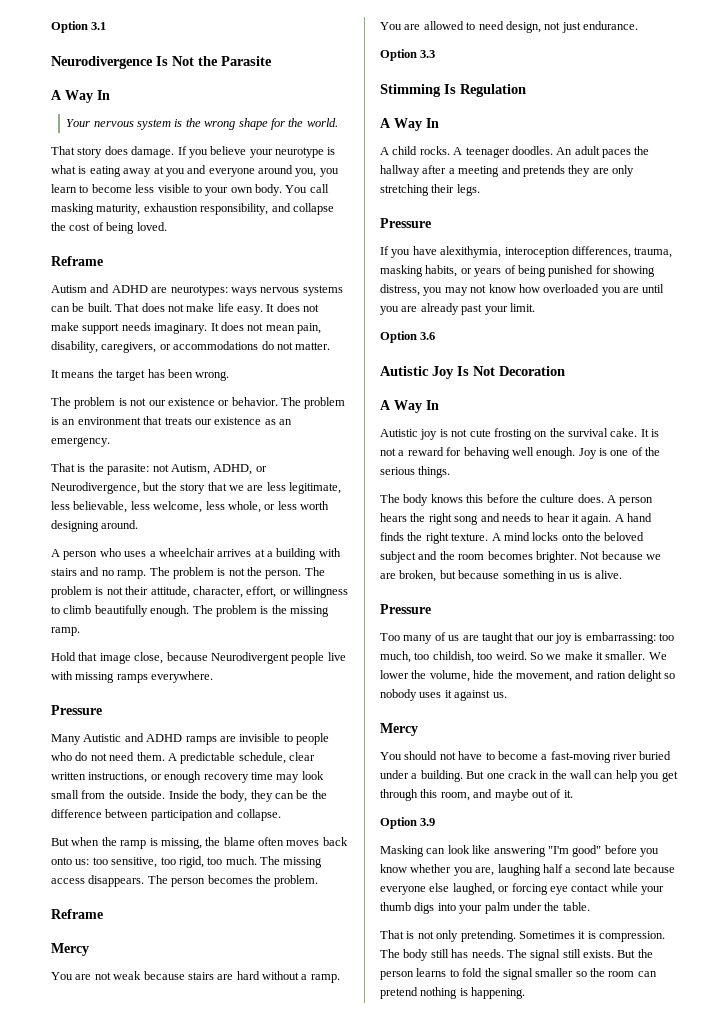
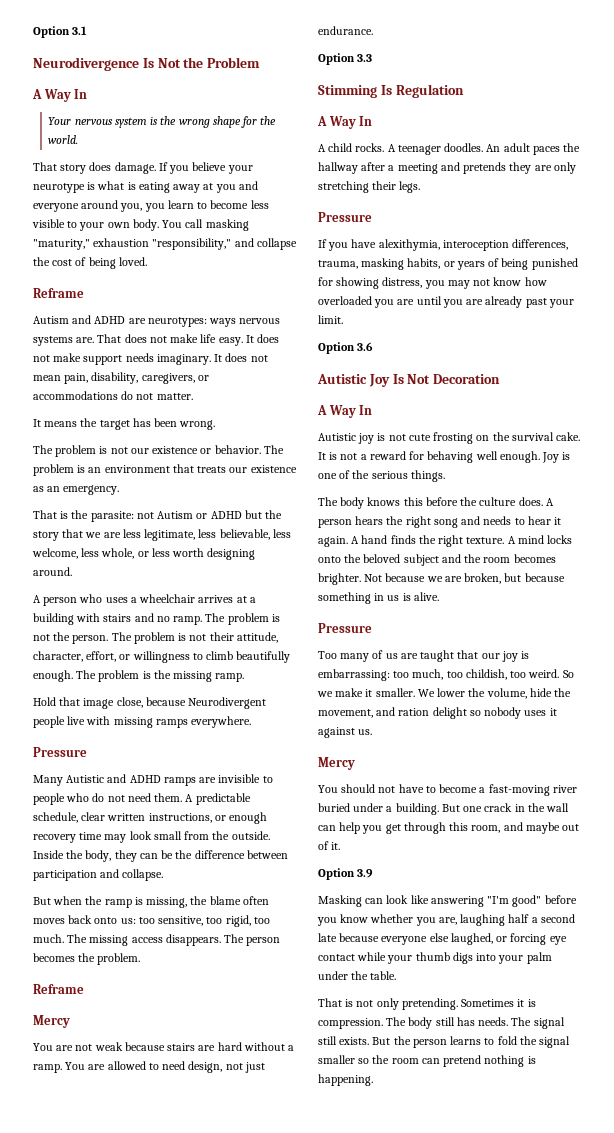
- Neurodivergence Is Not the Parasite
+ Neurodivergence Is Not the Problem
- You call masking maturity, exhaustion responsibility, and collapse the cost of being loved.
+ You call masking "maturity," exhaustion "responsibility," and collapse the cost of being loved.
- Autism and ADHD are neurotypes: ways nervous systems can be built.
+ Autism and ADHD are neurotypes: ways nervous systems are.
- That is the parasite: not Autism, ADHD, or Neurodivergence, but the story that we are less legitimate, less believable, less welcome, less whole, or less worth designing around.
+ That is the parasite: not Autism or ADHD but the story that we are less legitimate, less believable, less welcome, less whole, or less worth designing around.

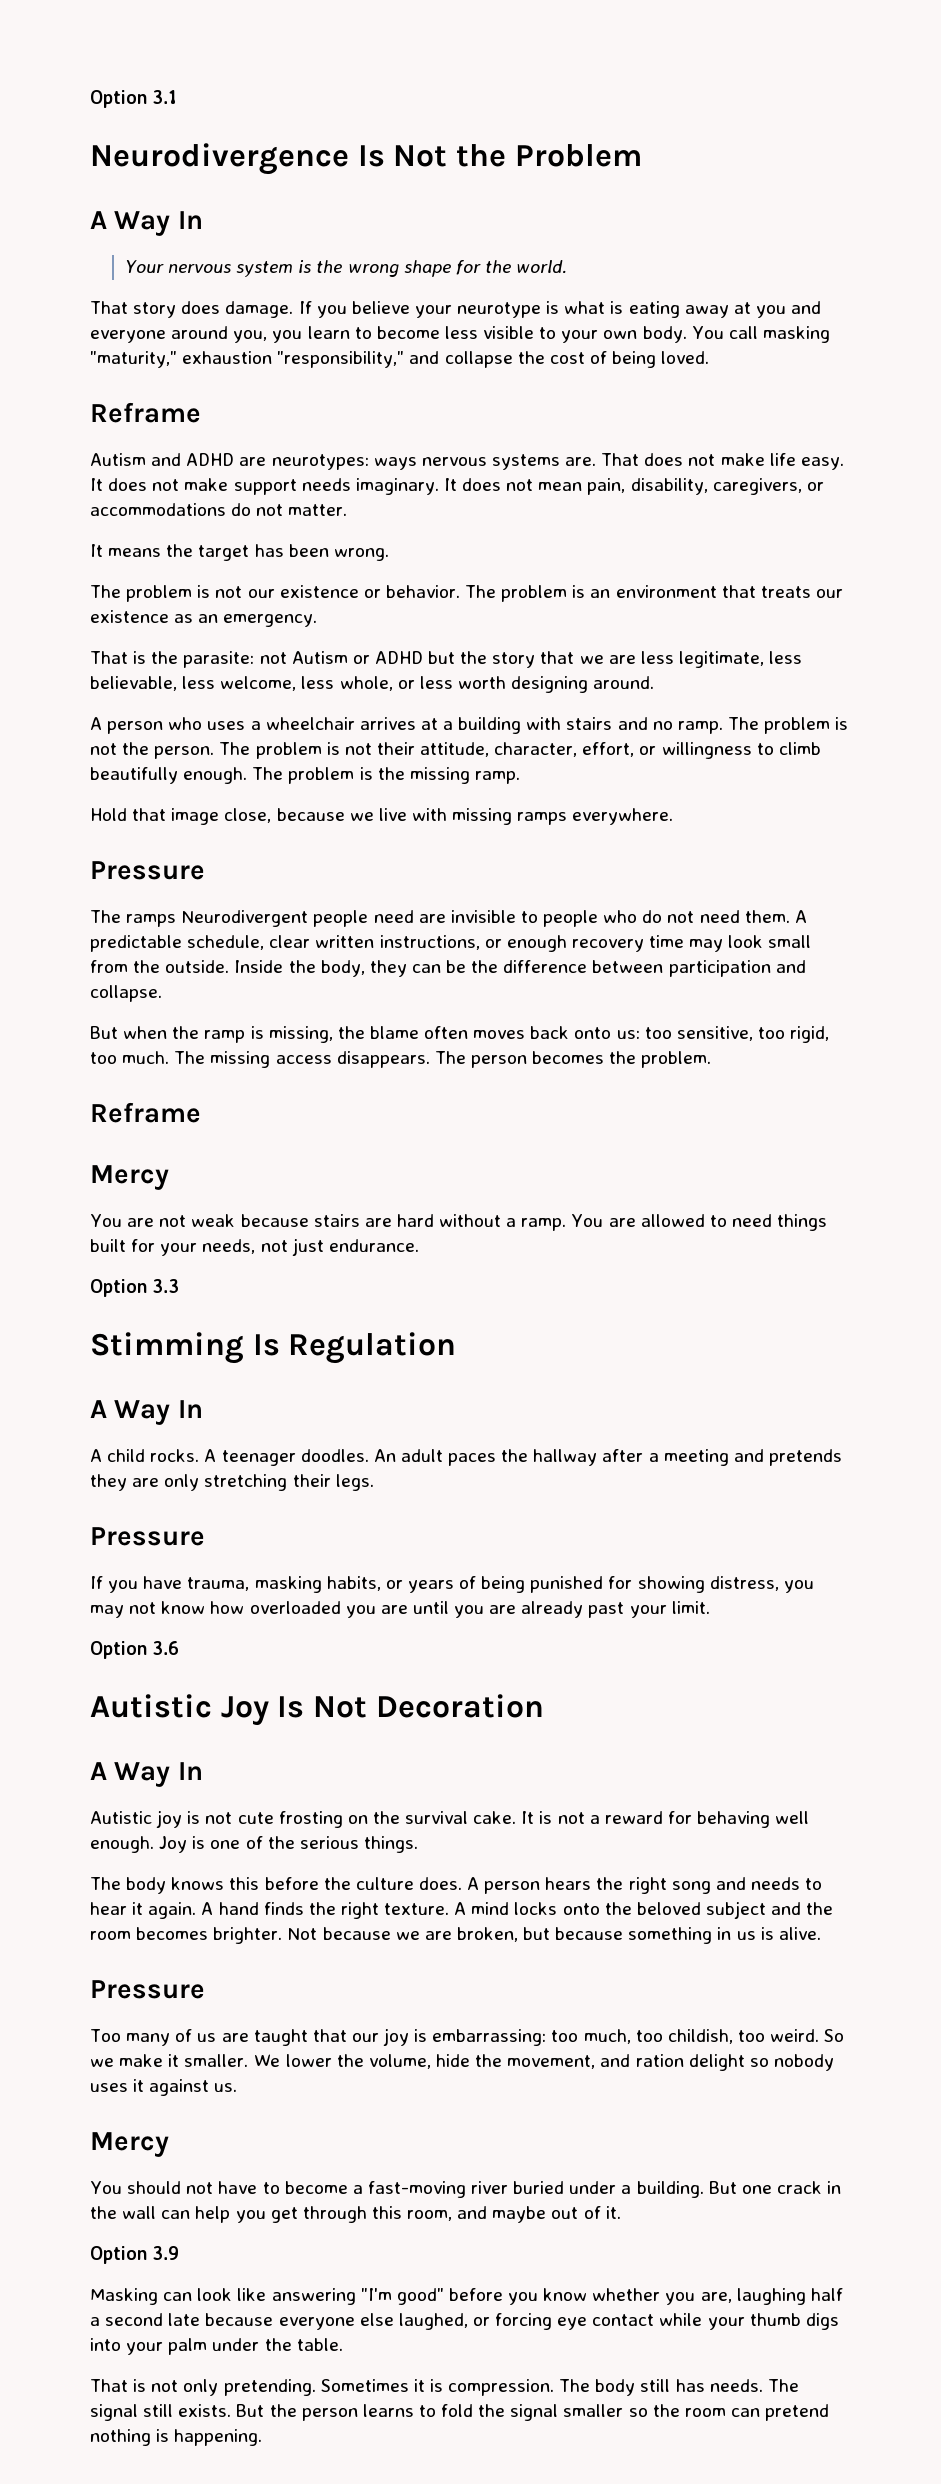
- Hold that image close, because Neurodivergent people live with missing ramps everywhere.
+ Hold that image close, because we live with missing ramps everywhere.
- Many Autistic and ADHD ramps are invisible to people who do not need them.
+ The ramps Neurodivergent people need are invisible to people who do not need them.
- You are allowed to need design, not just endurance.
+ You are allowed to need things built for your needs, not just endurance.
- If you have alexithymia, interoception differences, trauma, masking habits, or years of being punished for showing distress, you may not know how overloaded you are until you are already past your limit.
+ If you have trauma, masking habits, or years of being punished for showing distress, you may not know how overloaded you are until you are already past your limit.

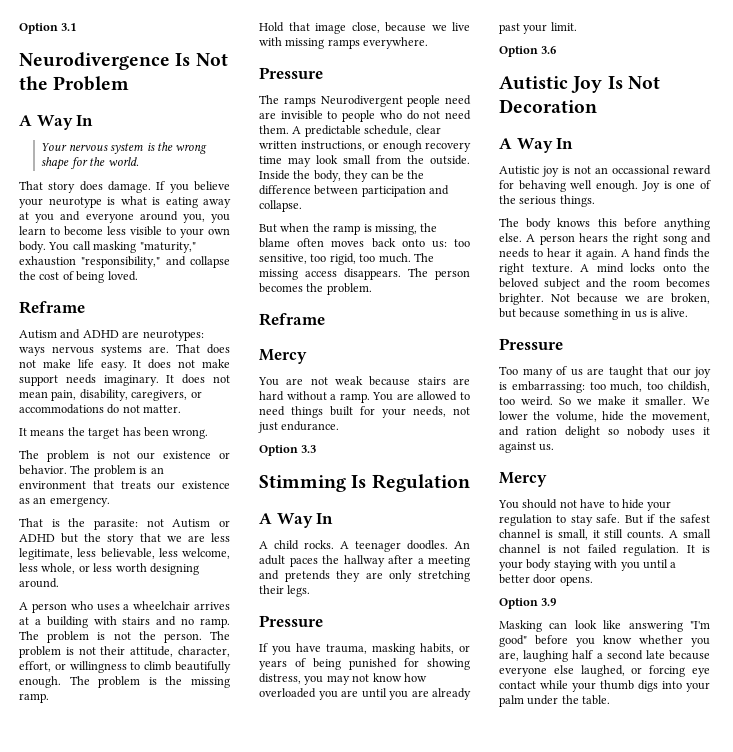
- Autistic joy is not cute frosting on the survival cake. It is not a reward for behaving well enough.
+ Autistic joy is not an occassional reward for behaving well enough.
- The body knows this before the culture does.
+ The body knows this before anything else.
- You should not have to become a fast-moving river buried under a building. But one crack in the wall can help you get through this room, and maybe out of it.
+ You should not have to hide your regulation to stay safe. But if the safest channel is small, it still counts. A small channel is not failed regulation. It is your body staying with you until a better door opens.
- That is not only pretending. Sometimes it is compression. The body still has needs. The signal still exists. But the person learns to fold the signal smaller so the room can pretend nothing is happening.

